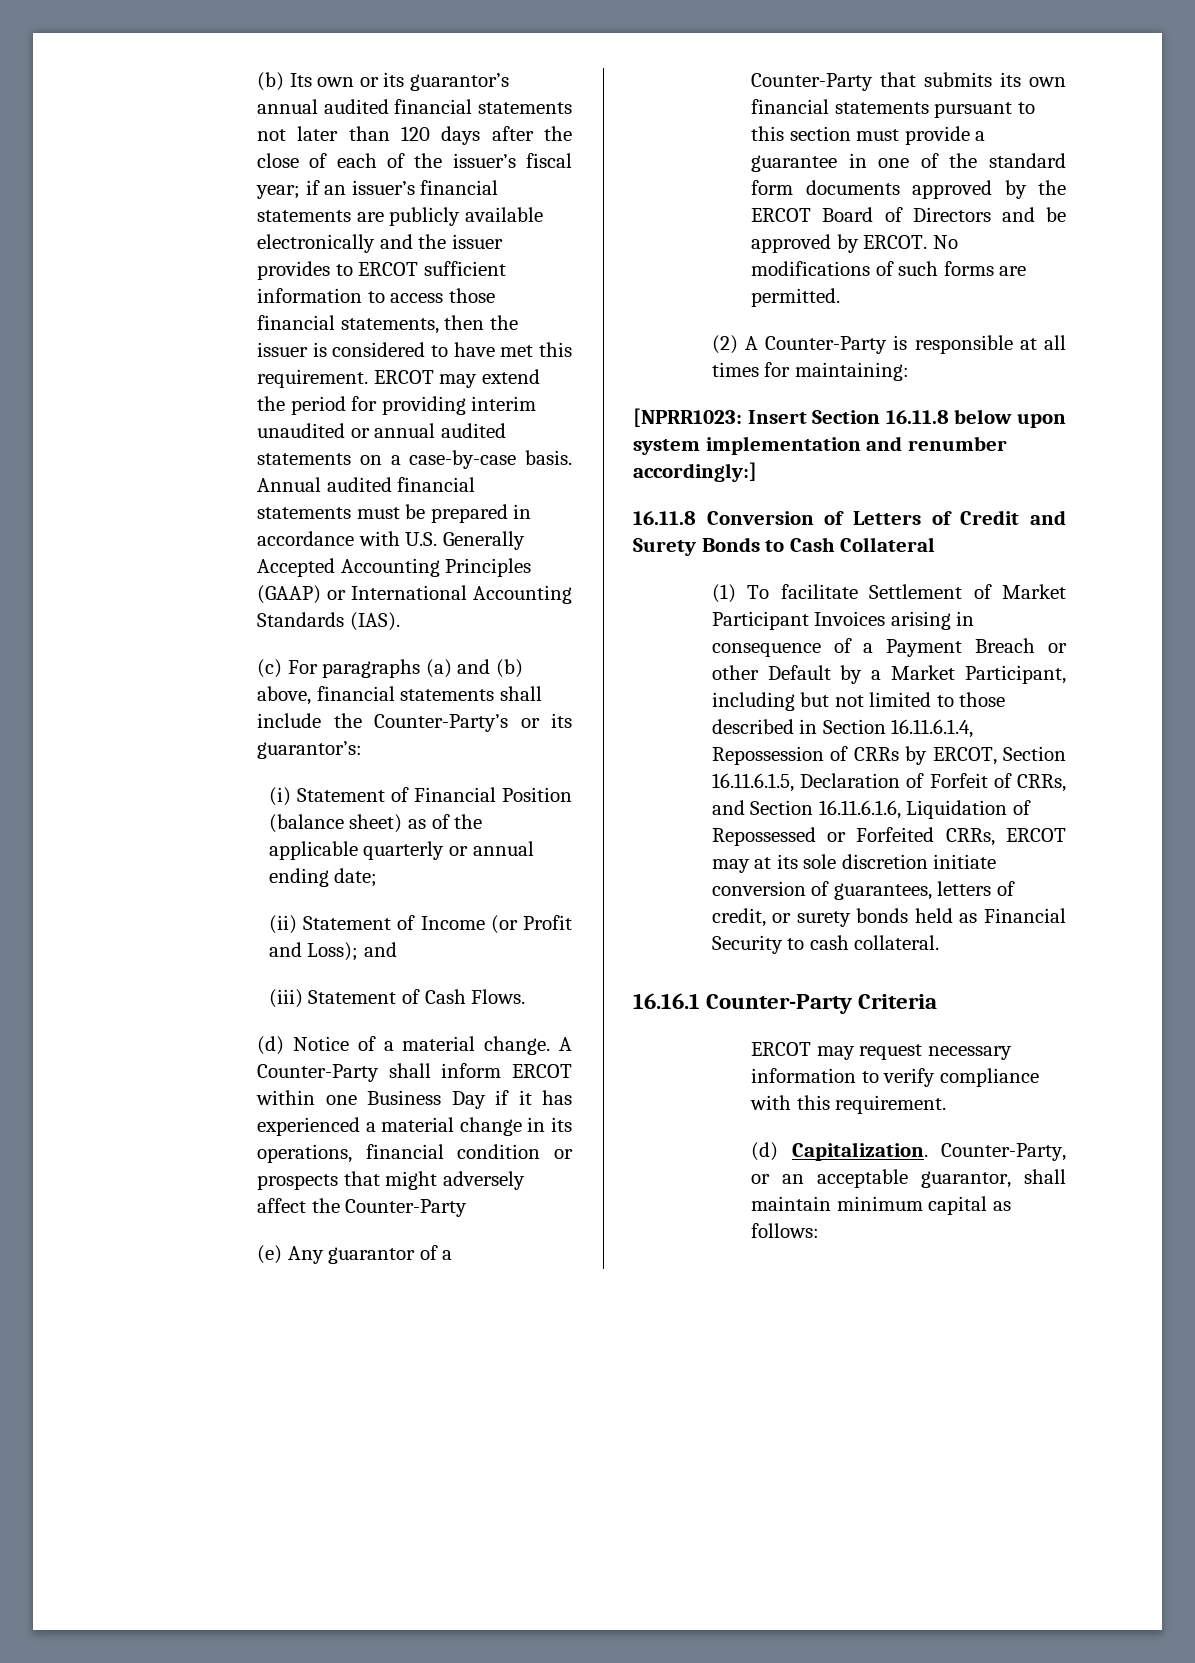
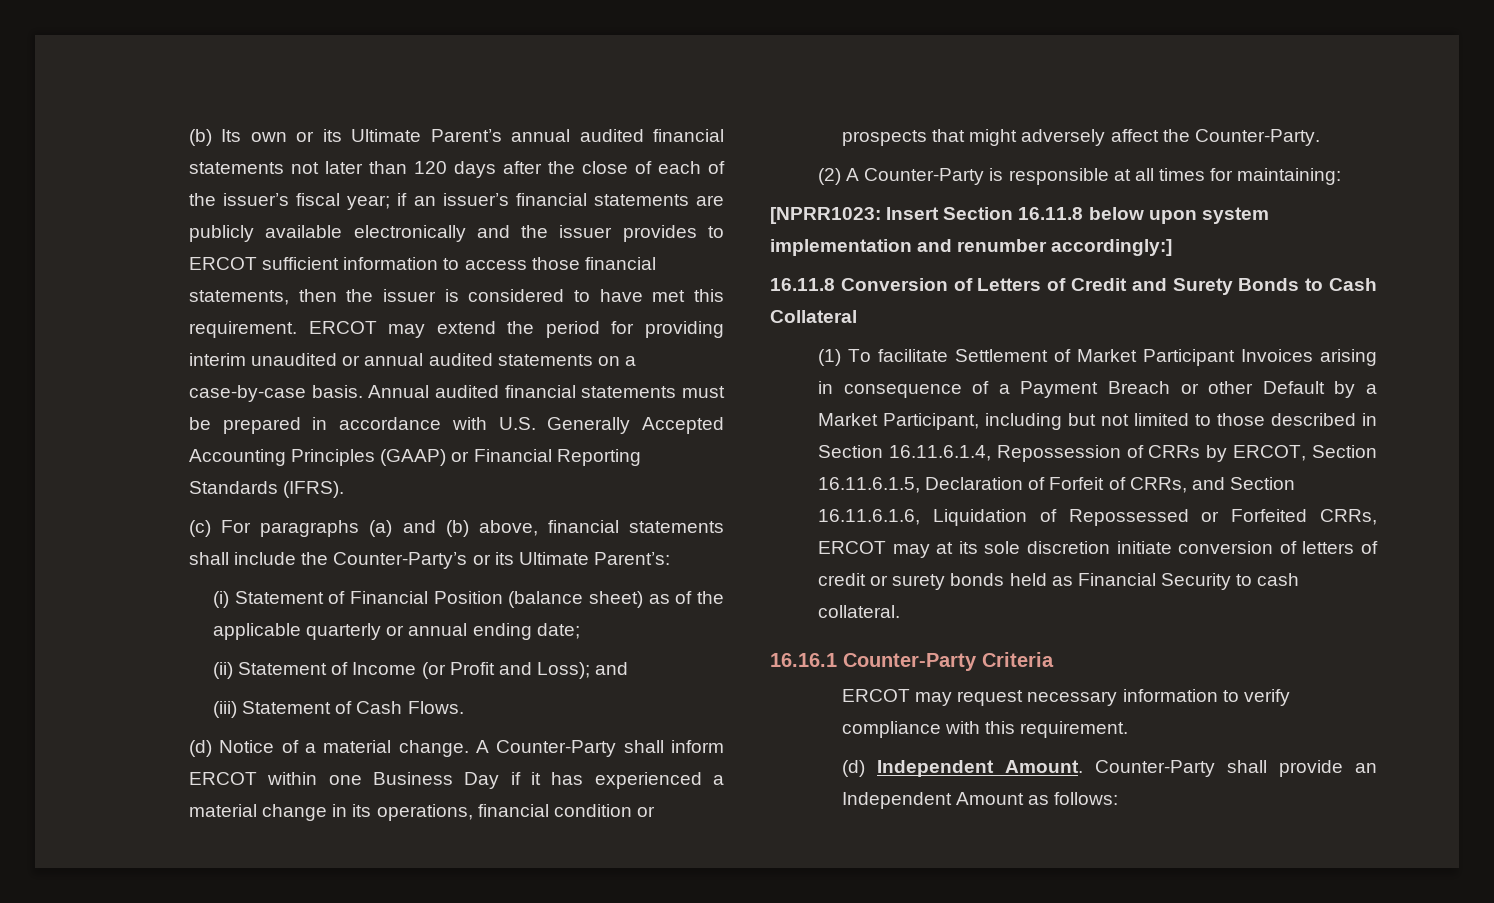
- (b) Its own or its guarantor’s annual audited financial statements not later than 120 days after the close of each of the issuer’s fiscal year; if an issuer’s financial statements are publicly available electronically and the issuer provides to ERCOT sufficient information to access those financial statements, then the issuer is considered to have met this requirement.
+ (b) Its own or its Ultimate Parent’s annual audited financial statements not later than 120 days after the close of each of the issuer’s fiscal year; if an issuer’s financial statements are publicly available electronically and the issuer provides to ERCOT sufficient information to access those financial statements, then the issuer is considered to have met this requirement.
- Annual audited financial statements must be prepared in accordance with U.S. Generally Accepted Accounting Principles (GAAP) or International Accounting Standards (IAS).
+ Annual audited financial statements must be prepared in accordance with U.S. Generally Accepted Accounting Principles (GAAP) or Financial Reporting Standards (IFRS).
- (c) For paragraphs (a) and (b) above, financial statements shall include the Counter-Party’s or its guarantor’s:
+ (c) For paragraphs (a) and (b) above, financial statements shall include the Counter-Party’s or its Ultimate Parent’s:
- A Counter-Party shall inform ERCOT within one Business Day if it has experienced a material change in its operations, financial condition or prospects that might adversely affect the Counter-Party
- (e) Any guarantor of a Counter-Party that submits its own financial statements pursuant to this section must provide a guarantee in one of the standard form documents approved by the ERCOT Board of Directors and be approved by ERCOT. No modifications of such forms are permitted.
+ A Counter-Party shall inform ERCOT within one Business Day if it has experienced a material change in its operations, financial condition or prospects that might adversely affect the Counter-Party.
- (1) To facilitate Settlement of Market Participant Invoices arising in consequence of a Payment Breach or other Default by a Market Participant, including but not limited to those described in Section 16.11.6.1.4, Repossession of CRRs by ERCOT, Section 16.11.6.1.5, Declaration of Forfeit of CRRs, and Section 16.11.6.1.6, Liquidation of Repossessed or Forfeited CRRs, ERCOT may at its sole discretion initiate conversion of guarantees, letters of credit, or surety bonds held as Financial Security to cash collateral.
+ (1) To facilitate Settlement of Market Participant Invoices arising in consequence of a Payment Breach or other Default by a Market Participant, including but not limited to those described in Section 16.11.6.1.4, Repossession of CRRs by ERCOT, Section 16.11.6.1.5, Declaration of Forfeit of CRRs, and Section 16.11.6.1.6, Liquidation of Repossessed or Forfeited CRRs, ERCOT may at its sole discretion initiate conversion of letters of credit or surety bonds held as Financial Security to cash collateral.
- (d) Capitalization. Counter-Party, or an acceptable guarantor, shall maintain minimum capital as follows:
+ (d) Independent Amount. Counter-Party shall provide an Independent Amount as follows:

